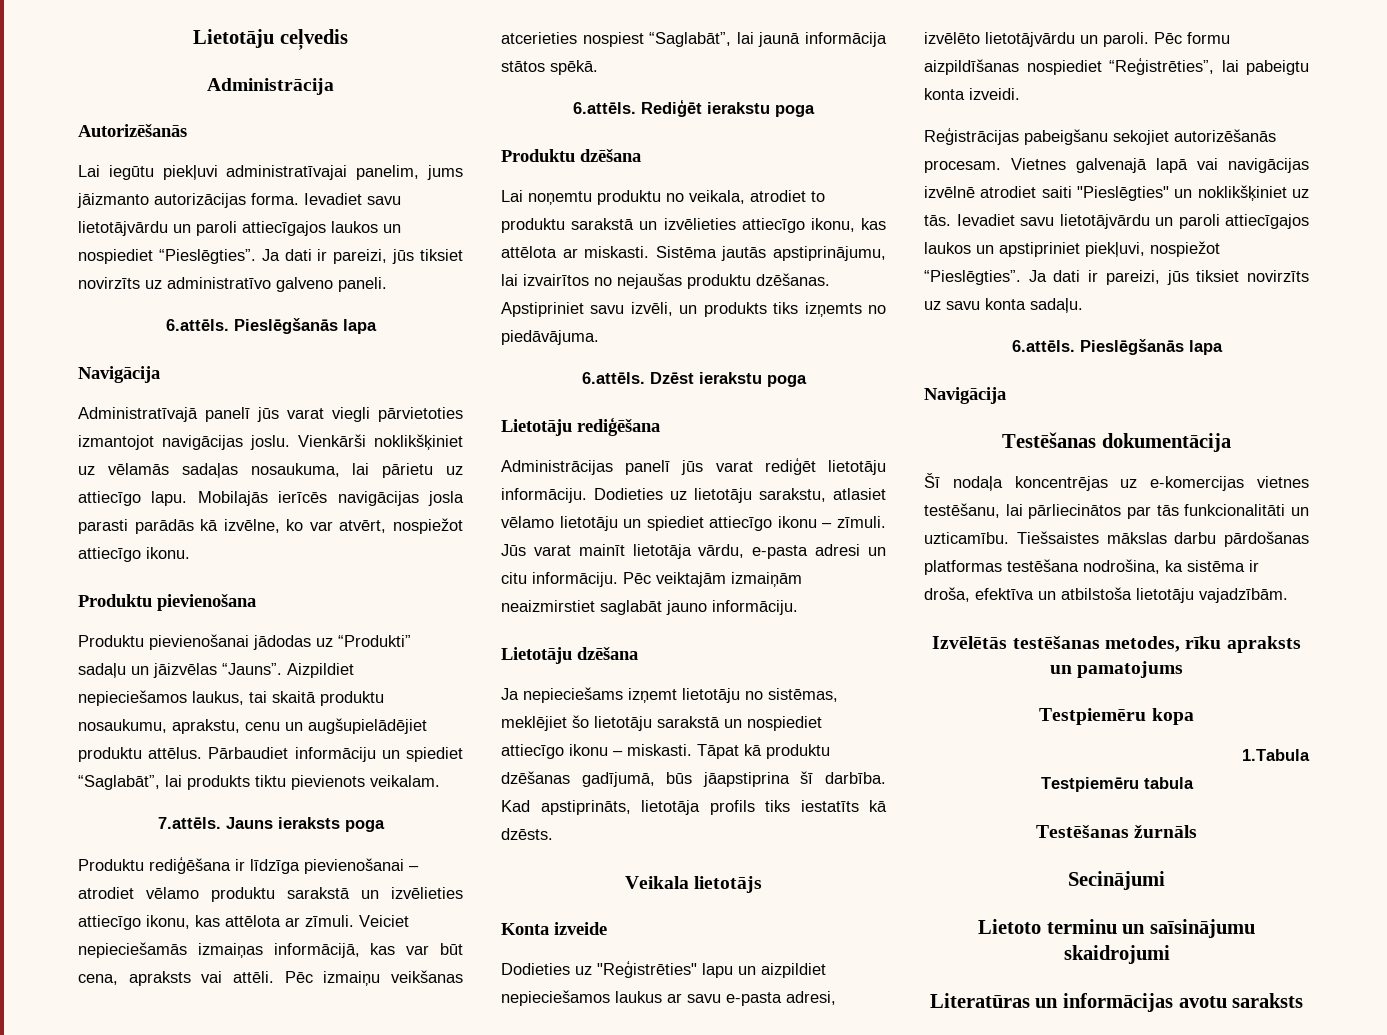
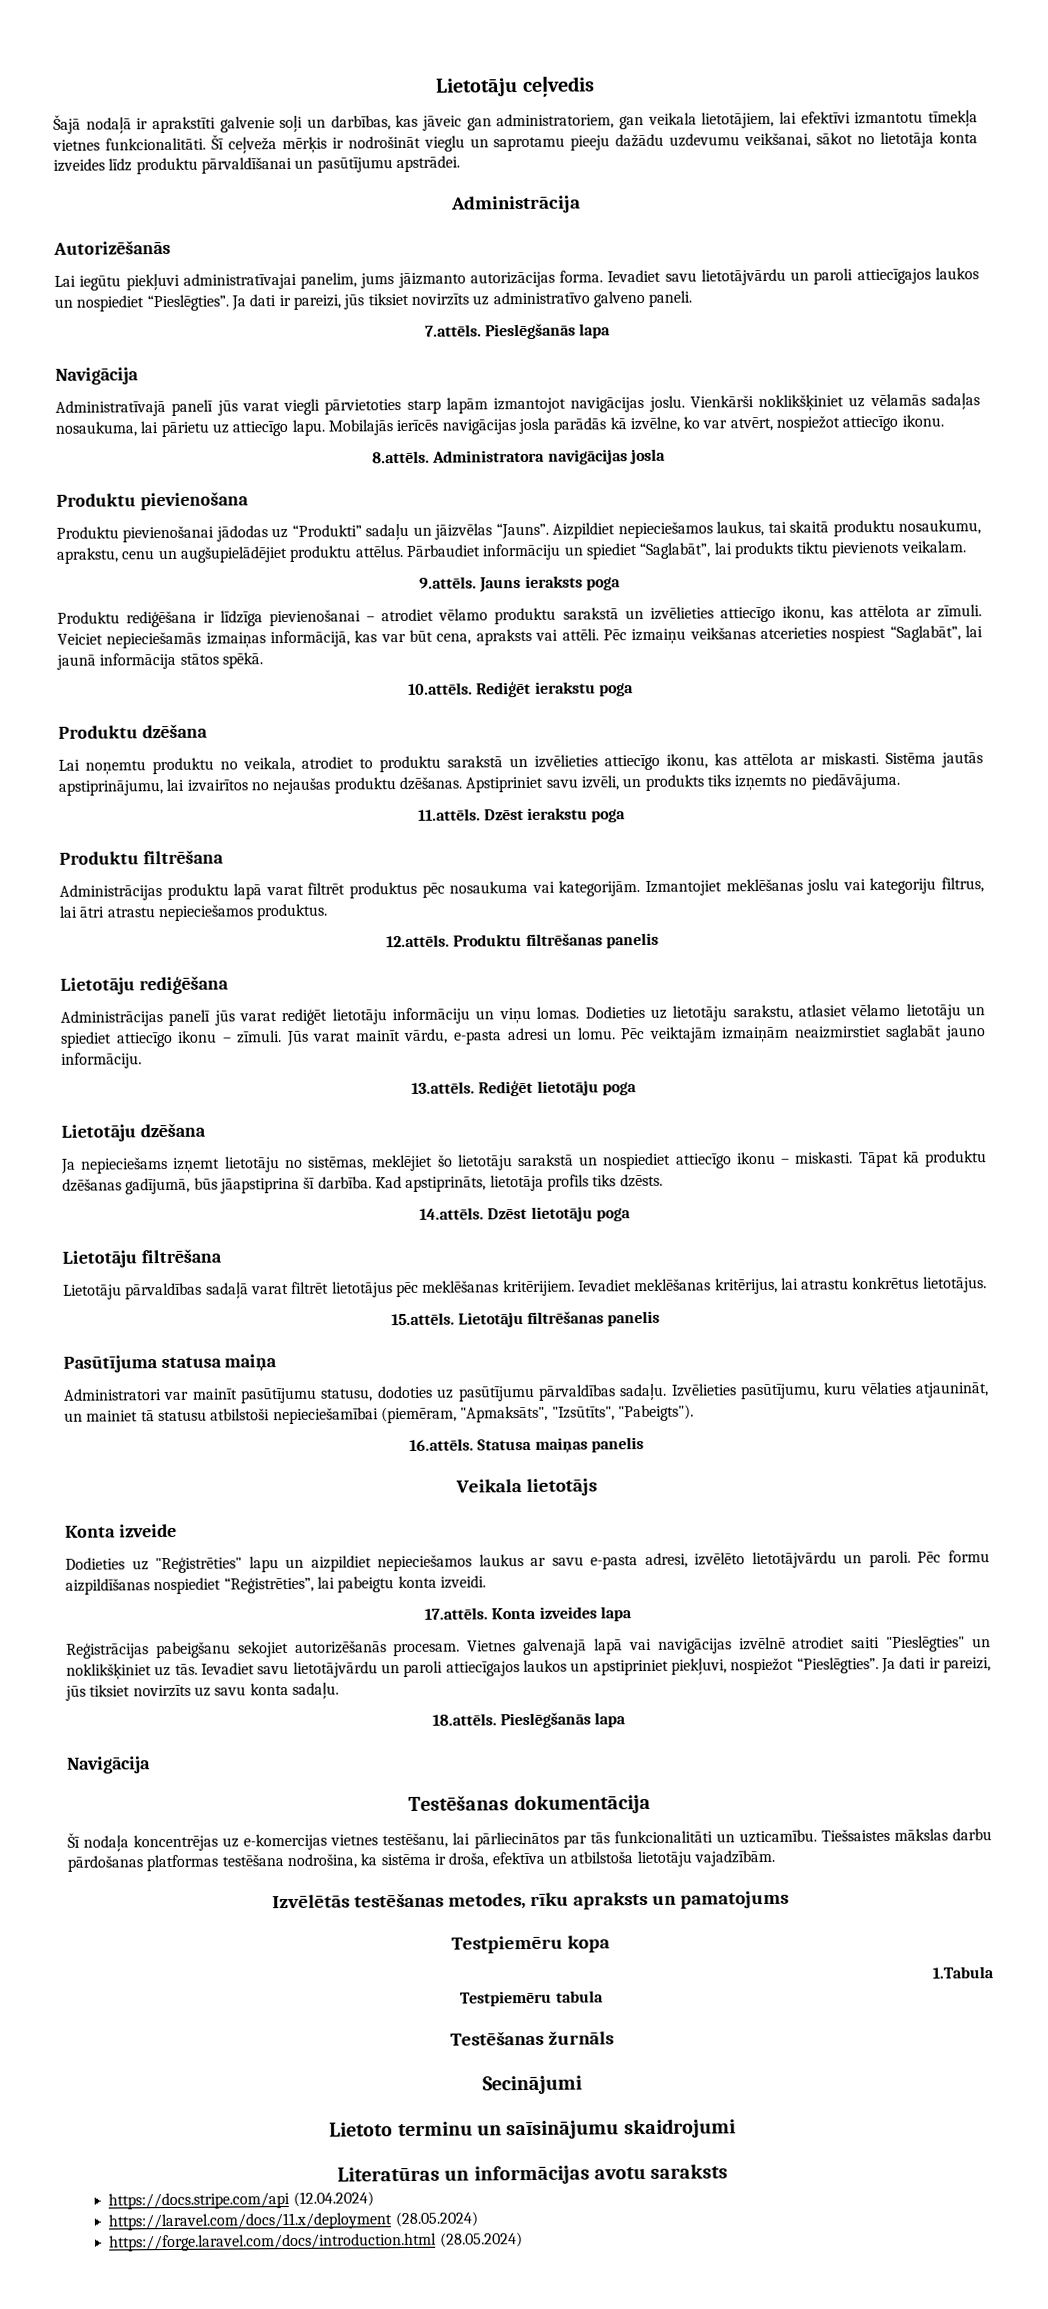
+ Šajā nodaļā ir aprakstīti galvenie soļi un darbības, kas jāveic gan administratoriem, gan veikala lietotājiem, lai efektīvi izmantotu tīmekļa vietnes funkcionalitāti. Šī ceļveža mērķis ir nodrošināt vieglu un saprotamu pieeju dažādu uzdevumu veikšanai, sākot no lietotāja konta izveides līdz produktu pārvaldīšanai un pasūtījumu apstrādei.
  Ja dati ir pareizi, jūs tiksiet novirzīts uz administratīvo galveno paneli.
- 6.attēls. Pieslēgšanās lapa
+ 7.attēls. Pieslēgšanās lapa
- Administratīvajā panelī jūs varat viegli pārvietoties izmantojot navigācijas joslu.
+ Administratīvajā panelī jūs varat viegli pārvietoties starp lapām izmantojot navigācijas joslu.
- Mobilajās ierīcēs navigācijas josla parasti parādās kā izvēlne, ko var atvērt, nospiežot attiecīgo ikonu.
+ Mobilajās ierīcēs navigācijas josla parādās kā izvēlne, ko var atvērt, nospiežot attiecīgo ikonu.
+ 8.attēls. Administratora navigācijas josla
- 7.attēls. Jauns ieraksts poga
+ 9.attēls. Jauns ieraksts poga
- 6.attēls. Rediģēt ierakstu poga
+ 10.attēls. Rediģēt ierakstu poga
- 6.attēls. Dzēst ierakstu poga
+ 11.attēls. Dzēst ierakstu poga
+ Produktu filtrēšana
+ Administrācijas produktu lapā varat filtrēt produktus pēc nosaukuma vai kategorijām. Izmantojiet meklēšanas joslu vai kategoriju filtrus, lai ātri atrastu nepieciešamos produktus.
+ 12.attēls. Produktu filtrēšanas panelis
- Administrācijas panelī jūs varat rediģēt lietotāju informāciju.
+ Administrācijas panelī jūs varat rediģēt lietotāju informāciju un viņu lomas.
- Jūs varat mainīt lietotāja vārdu, e-pasta adresi un citu informāciju.
+ Jūs varat mainīt vārdu, e-pasta adresi un lomu.
+ 13.attēls. Rediģēt lietotāju poga
- Kad apstiprināts, lietotāja profils tiks iestatīts kā dzēsts.
+ Kad apstiprināts, lietotāja profils tiks dzēsts.
+ 14.attēls. Dzēst lietotāju poga
+ Lietotāju filtrēšana
+ Lietotāju pārvaldības sadaļā varat filtrēt lietotājus pēc meklēšanas kritērijiem. Ievadiet meklēšanas kritērijus, lai atrastu konkrētus lietotājus.
+ 15.attēls. Lietotāju filtrēšanas panelis
+ Pasūtījuma statusa maiņa
+ Administratori var mainīt pasūtījumu statusu, dodoties uz pasūtījumu pārvaldības sadaļu. Izvēlieties pasūtījumu, kuru vēlaties atjaunināt, un mainiet tā statusu atbilstoši nepieciešamībai (piemēram, "Apmaksāts", "Izsūtīts", "Pabeigts").
+ 16.attēls. Statusa maiņas panelis
+ 17.attēls. Konta izveides lapa
  Ja dati ir pareizi, jūs tiksiet novirzīts uz savu konta sadaļu.
- 6.attēls. Pieslēgšanās lapa
+ 18.attēls. Pieslēgšanās lapa
+ https://docs.stripe.com/api (12.04.2024)
+ https://laravel.com/docs/11.x/deployment (28.05.2024)
+ https://forge.laravel.com/docs/introduction.html (28.05.2024)

